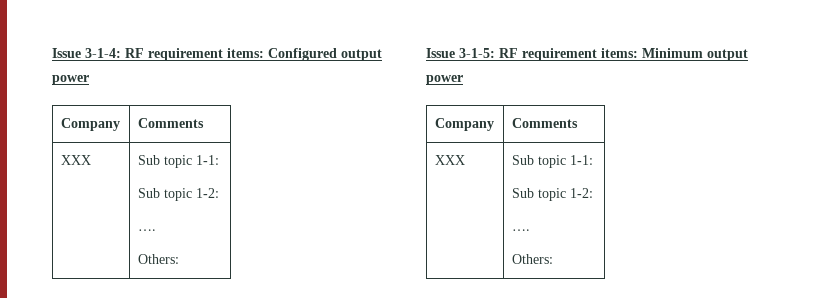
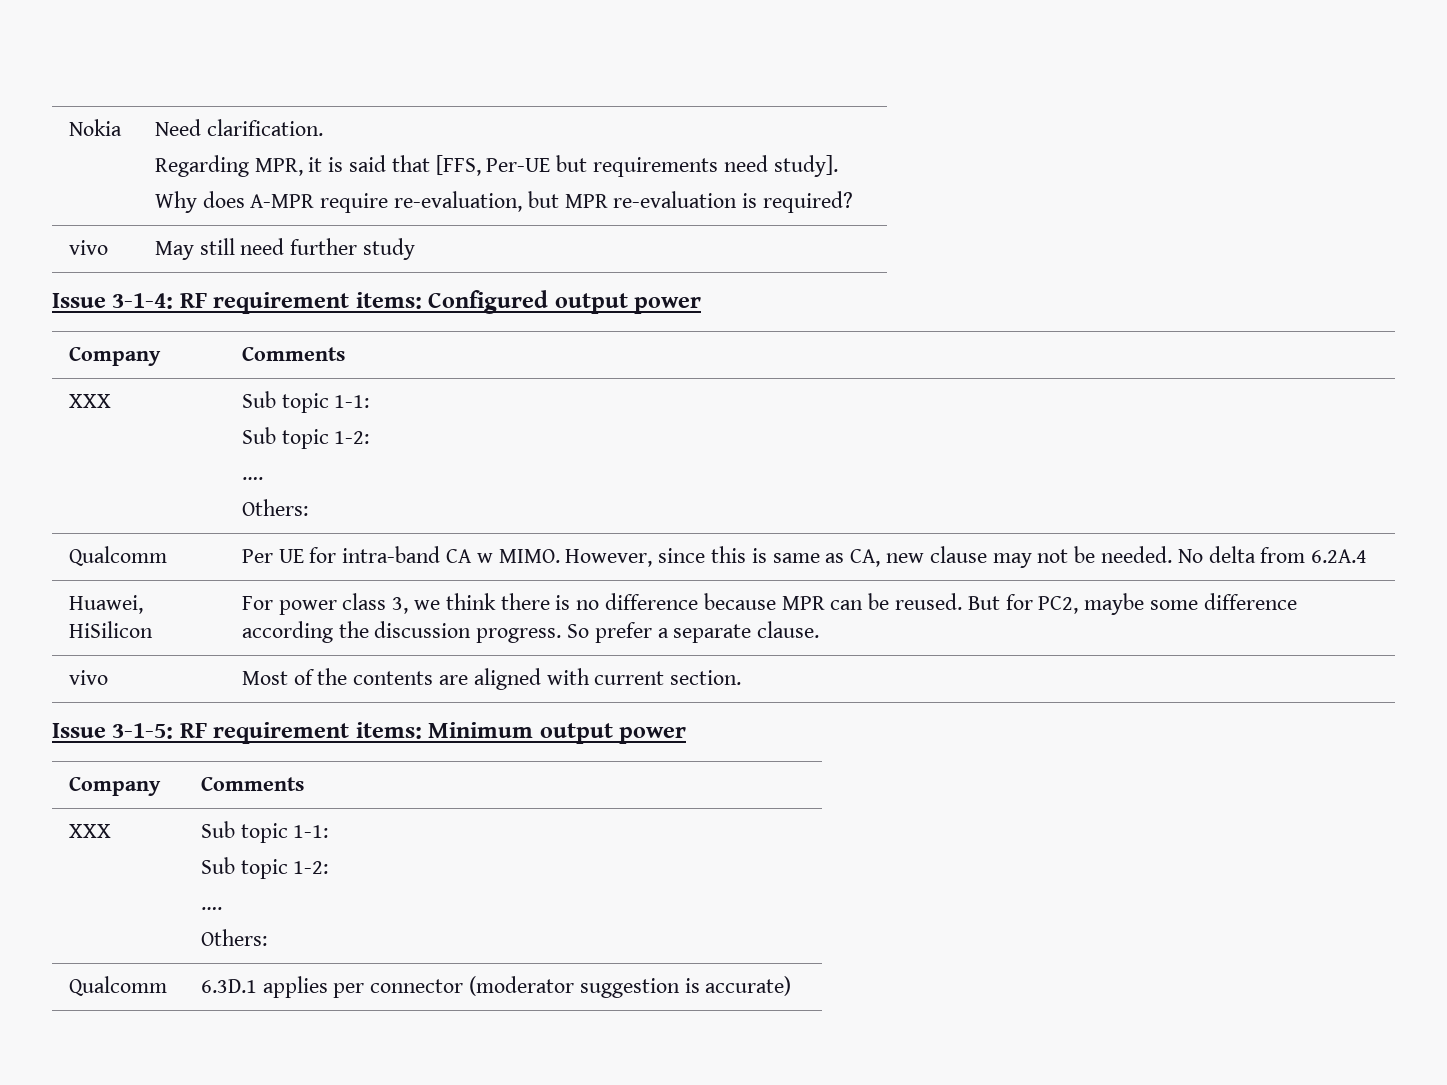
+ Nokia | Need clarification.
+ Regarding MPR, it is said that [FFS, Per-UE but requirements need study].
+ Why does A-MPR require re-evaluation, but MPR re-evaluation is required?
+ vivo | May still need further study
+ Qualcomm | Per UE for intra-band CA w MIMO. However, since this is same as CA, new clause may not be needed. No delta from 6.2A.4
+ Huawei, HiSilicon | For power class 3, we think there is no difference because MPR can be reused. But for PC2, maybe some difference according the discussion progress. So prefer a separate clause.
+ vivo | Most of the contents are aligned with current section.
+ Qualcomm | 6.3D.1 applies per connector (moderator suggestion is accurate)

